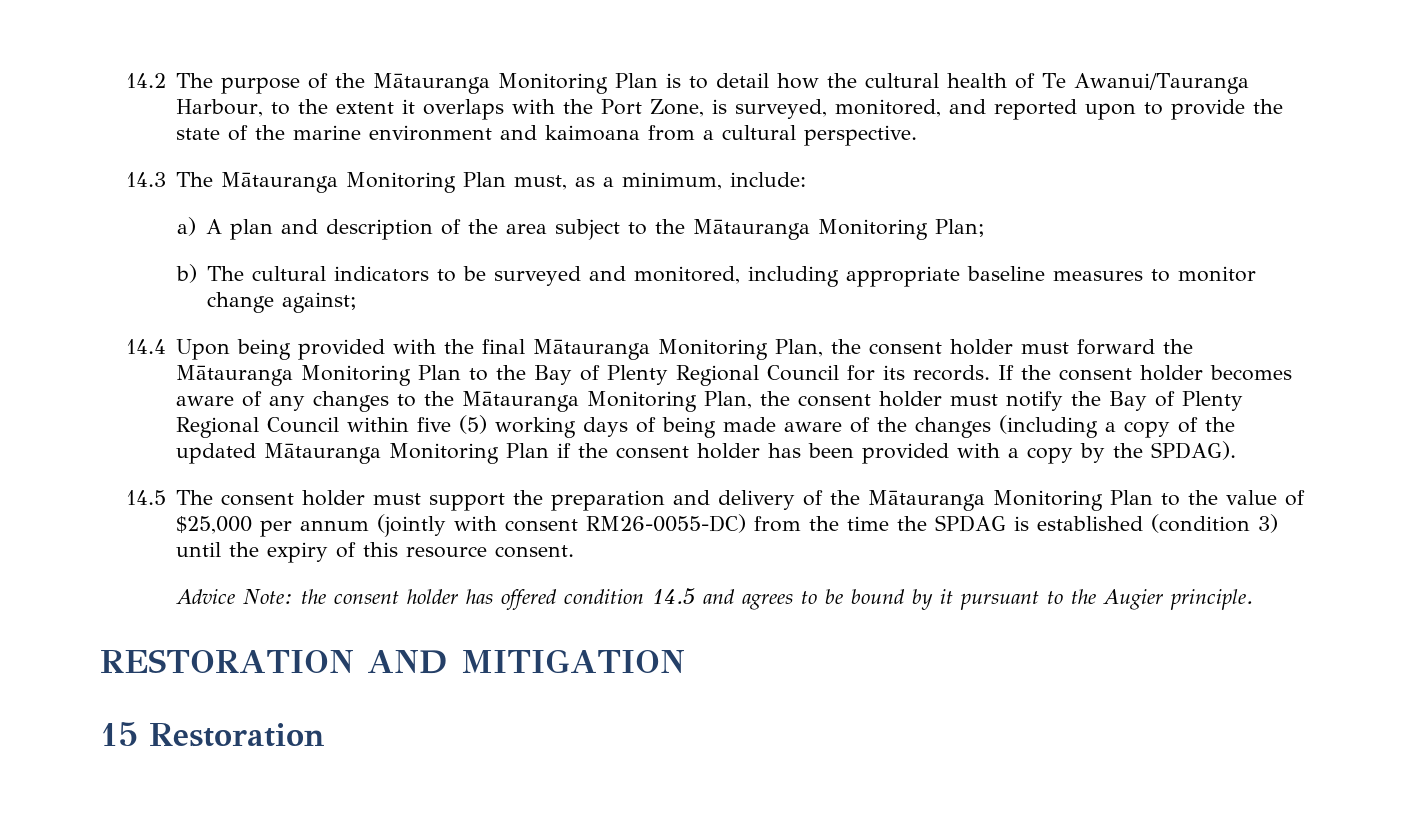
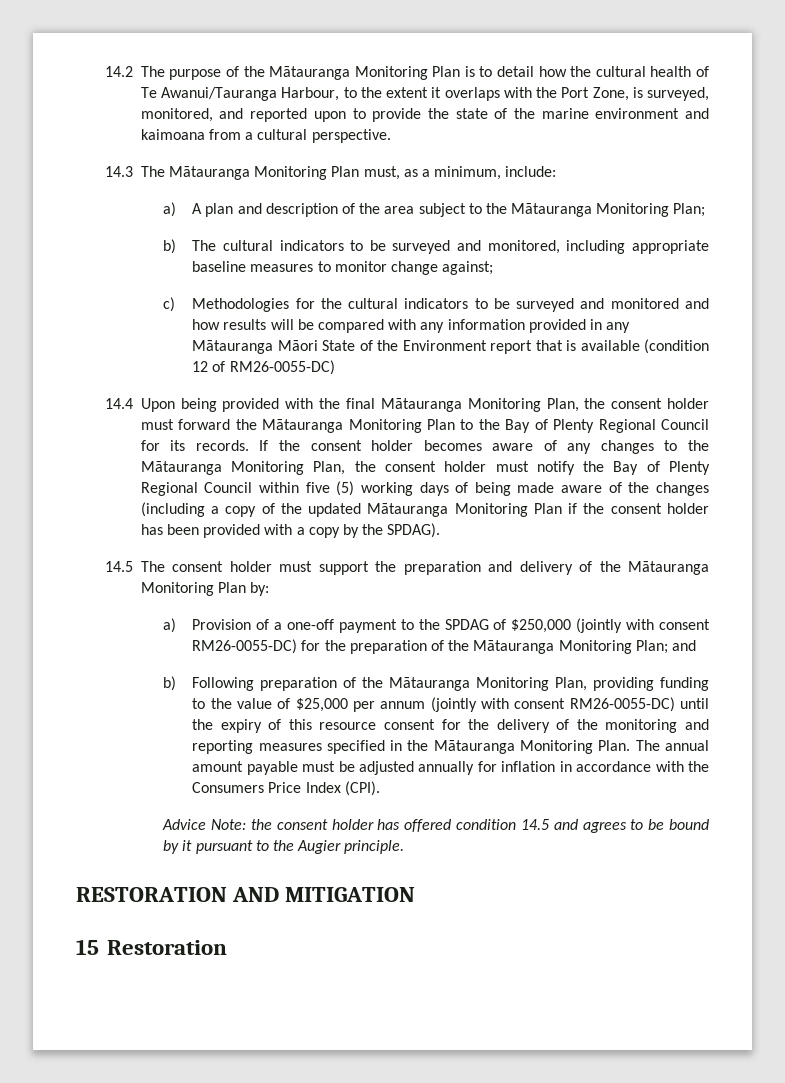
+ c) Methodologies for the cultural indicators to be surveyed and monitored and how results will be compared with any information provided in any Mātauranga Māori State of the Environment report that is available (condition 12 of RM26-0055-DC)
- 14.5 The consent holder must support the preparation and delivery of the Mātauranga Monitoring Plan to the value of $25,000 per annum (jointly with consent RM26-0055-DC) from the time the SPDAG is established (condition 3) until the expiry of this resource consent.
+ 14.5 The consent holder must support the preparation and delivery of the Mātauranga Monitoring Plan by:
+ a) Provision of a one-off payment to the SPDAG of $250,000 (jointly with consent RM26-0055-DC) for the preparation of the Mātauranga Monitoring Plan; and
+ b) Following preparation of the Mātauranga Monitoring Plan, providing funding to the value of $25,000 per annum (jointly with consent RM26-0055-DC) until the expiry of this resource consent for the delivery of the monitoring and reporting measures specified in the Mātauranga Monitoring Plan. The annual amount payable must be adjusted annually for inflation in accordance with the Consumers Price Index (CPI).

